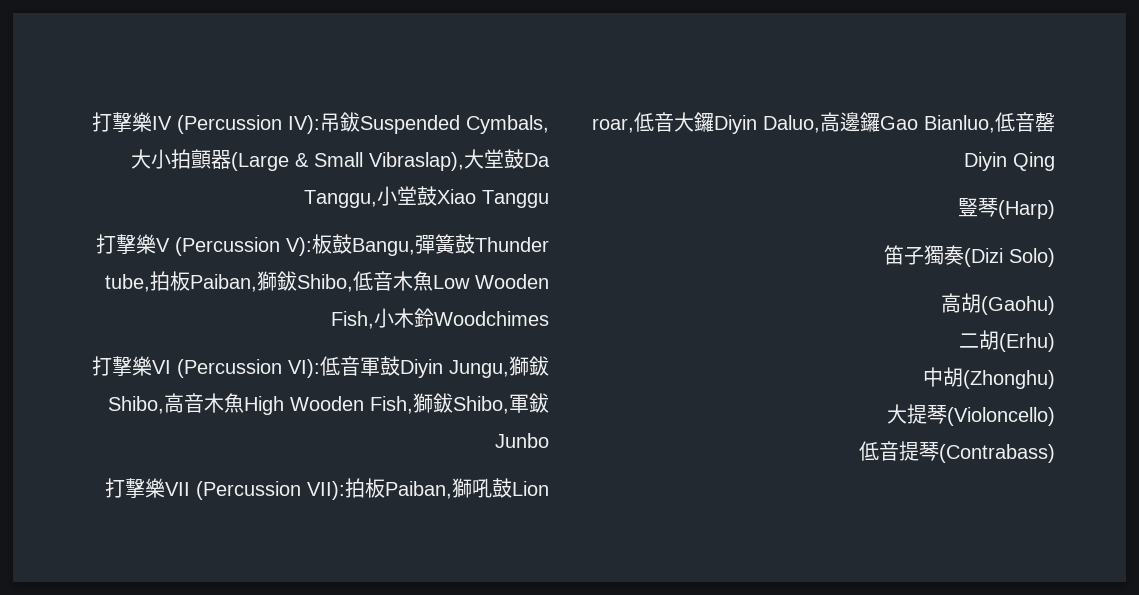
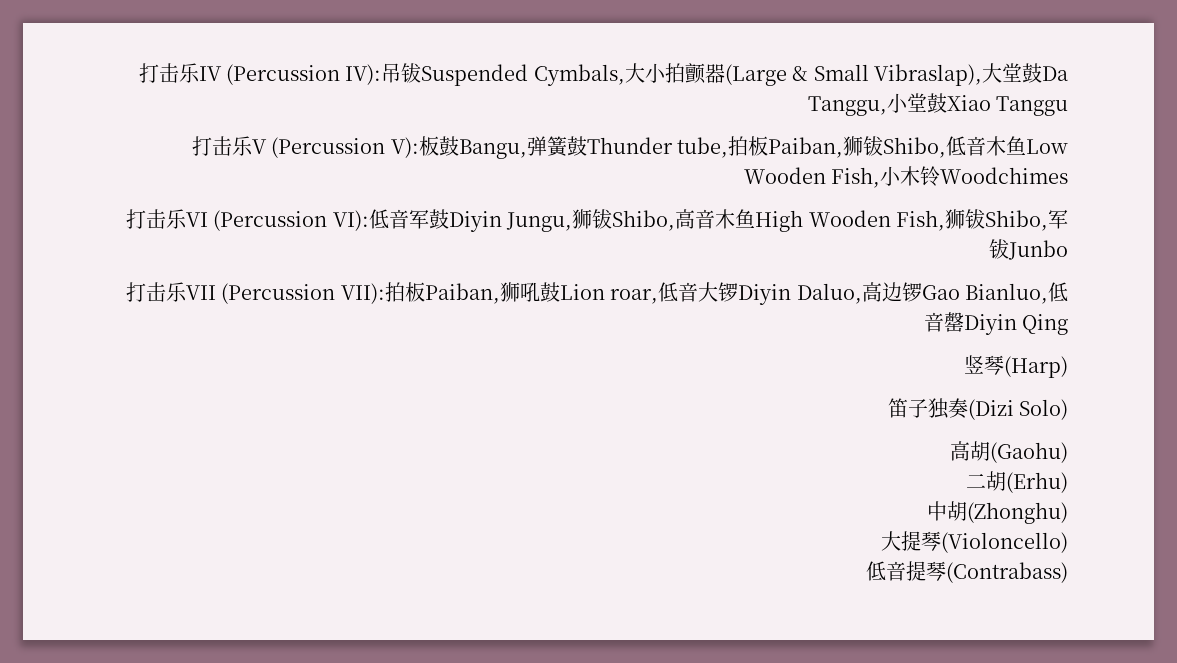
- 打擊樂IV (Percussion IV):吊鈸Suspended Cymbals,大小拍顫器(Large & Small Vibraslap),大堂鼓Da Tanggu,小堂鼓Xiao Tanggu
+ 打击乐IV (Percussion IV):吊钹Suspended Cymbals,大小拍颤器(Large & Small Vibraslap),大堂鼓Da Tanggu,小堂鼓Xiao Tanggu
- 打擊樂V (Percussion V):板鼓Bangu,彈簧鼓Thunder tube,拍板Paiban,獅鈸Shibo,低音木魚Low Wooden Fish,小木鈴Woodchimes
+ 打击乐V (Percussion V):板鼓Bangu,弹簧鼓Thunder tube,拍板Paiban,狮钹Shibo,低音木鱼Low Wooden Fish,小木铃Woodchimes
- 打擊樂VI (Percussion VI):低音軍鼓Diyin Jungu,獅鈸Shibo,高音木魚High Wooden Fish,獅鈸Shibo,軍鈸Junbo
+ 打击乐VI (Percussion VI):低音军鼓Diyin Jungu,狮钹Shibo,高音木鱼High Wooden Fish,狮钹Shibo,军钹Junbo
- 打擊樂VII (Percussion VII):拍板Paiban,獅吼鼓Lion roar,低音大鑼Diyin Daluo,高邊鑼Gao Bianluo,低音罄Diyin Qing
+ 打击乐VII (Percussion VII):拍板Paiban,狮吼鼓Lion roar,低音大锣Diyin Daluo,高边锣Gao Bianluo,低音罄Diyin Qing
- 豎琴(Harp)
+ 竖琴(Harp)
- 笛子獨奏(Dizi Solo)
+ 笛子独奏(Dizi Solo)

